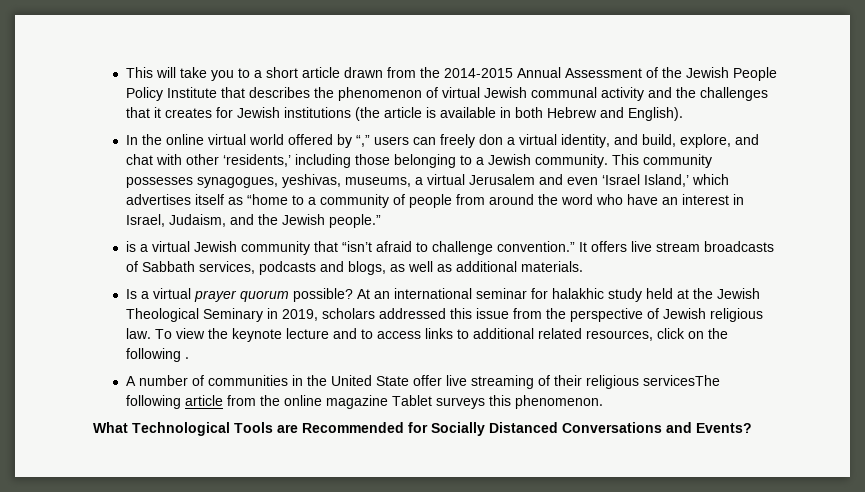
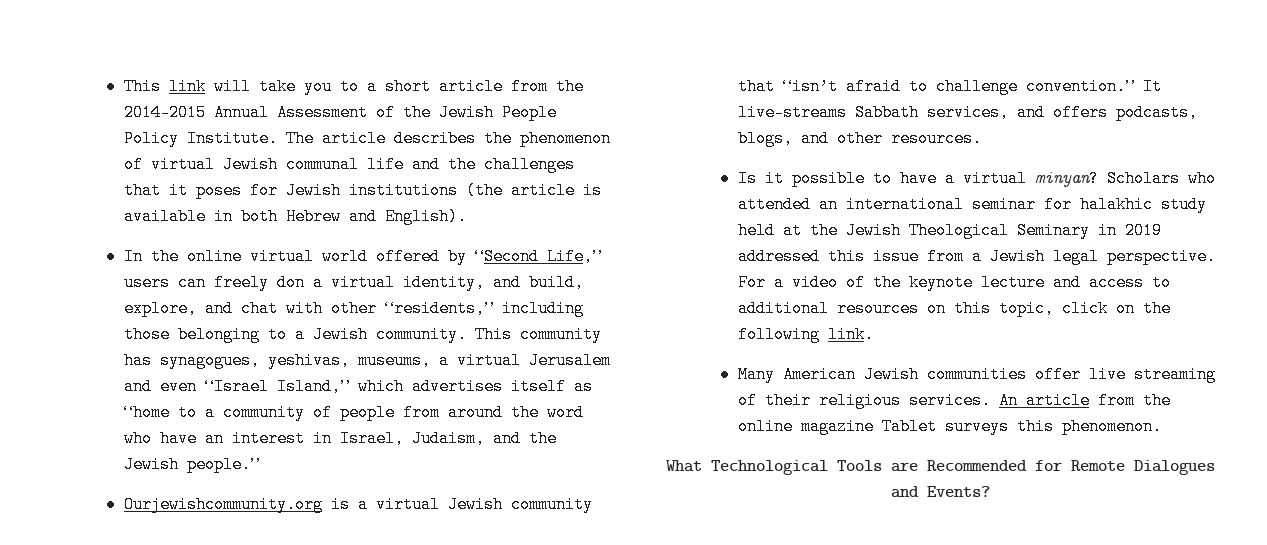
- This will take you to a short article drawn from the 2014-2015 Annual Assessment of the Jewish People Policy Institute that describes the phenomenon of virtual Jewish communal activity and the challenges that it creates for Jewish institutions (the article is available in both Hebrew and English).
+ This link will take you to a short article from the 2014-2015 Annual Assessment of the Jewish People Policy Institute. The article describes the phenomenon of virtual Jewish communal life and the challenges that it poses for Jewish institutions (the article is available in both Hebrew and English).
- In the online virtual world offered by “,” users can freely don a virtual identity, and build, explore, and chat with other ‘residents,’ including those belonging to a Jewish community.
+ In the online virtual world offered by “Second Life,” users can freely don a virtual identity, and build, explore, and chat with other “residents,” including those belonging to a Jewish community.
- This community possesses synagogues, yeshivas, museums, a virtual Jerusalem and even ‘Israel Island,’ which advertises itself as “home to a community of people from around the word who have an interest in Israel, Judaism, and the Jewish people.”
+ This community has synagogues, yeshivas, museums, a virtual Jerusalem and even “Israel Island,” which advertises itself as “home to a community of people from around the word who have an interest in Israel, Judaism, and the Jewish people.”
- is a virtual Jewish community that “isn’t afraid to challenge convention.”
+ Ourjewishcommunity.org is a virtual Jewish community that “isn’t afraid to challenge convention.”
- It offers live stream broadcasts of Sabbath services, podcasts and blogs, as well as additional materials.
- Is a virtual prayer quorum possible? At an international seminar for halakhic study held at the Jewish Theological Seminary in 2019, scholars addressed this issue from the perspective of Jewish religious law. To view the keynote lecture and to access links to additional related resources, click on the following .
- A number of communities in the United State offer live streaming of their religious servicesThe following article from the online magazine Tablet surveys this phenomenon.
+ It live-streams Sabbath services, and offers podcasts, blogs, and other resources.
+ Is it possible to have a virtual minyan? Scholars who attended an international seminar for halakhic study held at the Jewish Theological Seminary in 2019 addressed this issue from a Jewish legal perspective. For a video of the keynote lecture and access to additional resources on this topic, click on the following link.
+ Many American Jewish communities offer live streaming of their religious services. An article from the online magazine Tablet surveys this phenomenon.
- What Technological Tools are Recommended for Socially Distanced Conversations and Events?
+ What Technological Tools are Recommended for Remote Dialogues and Events?

